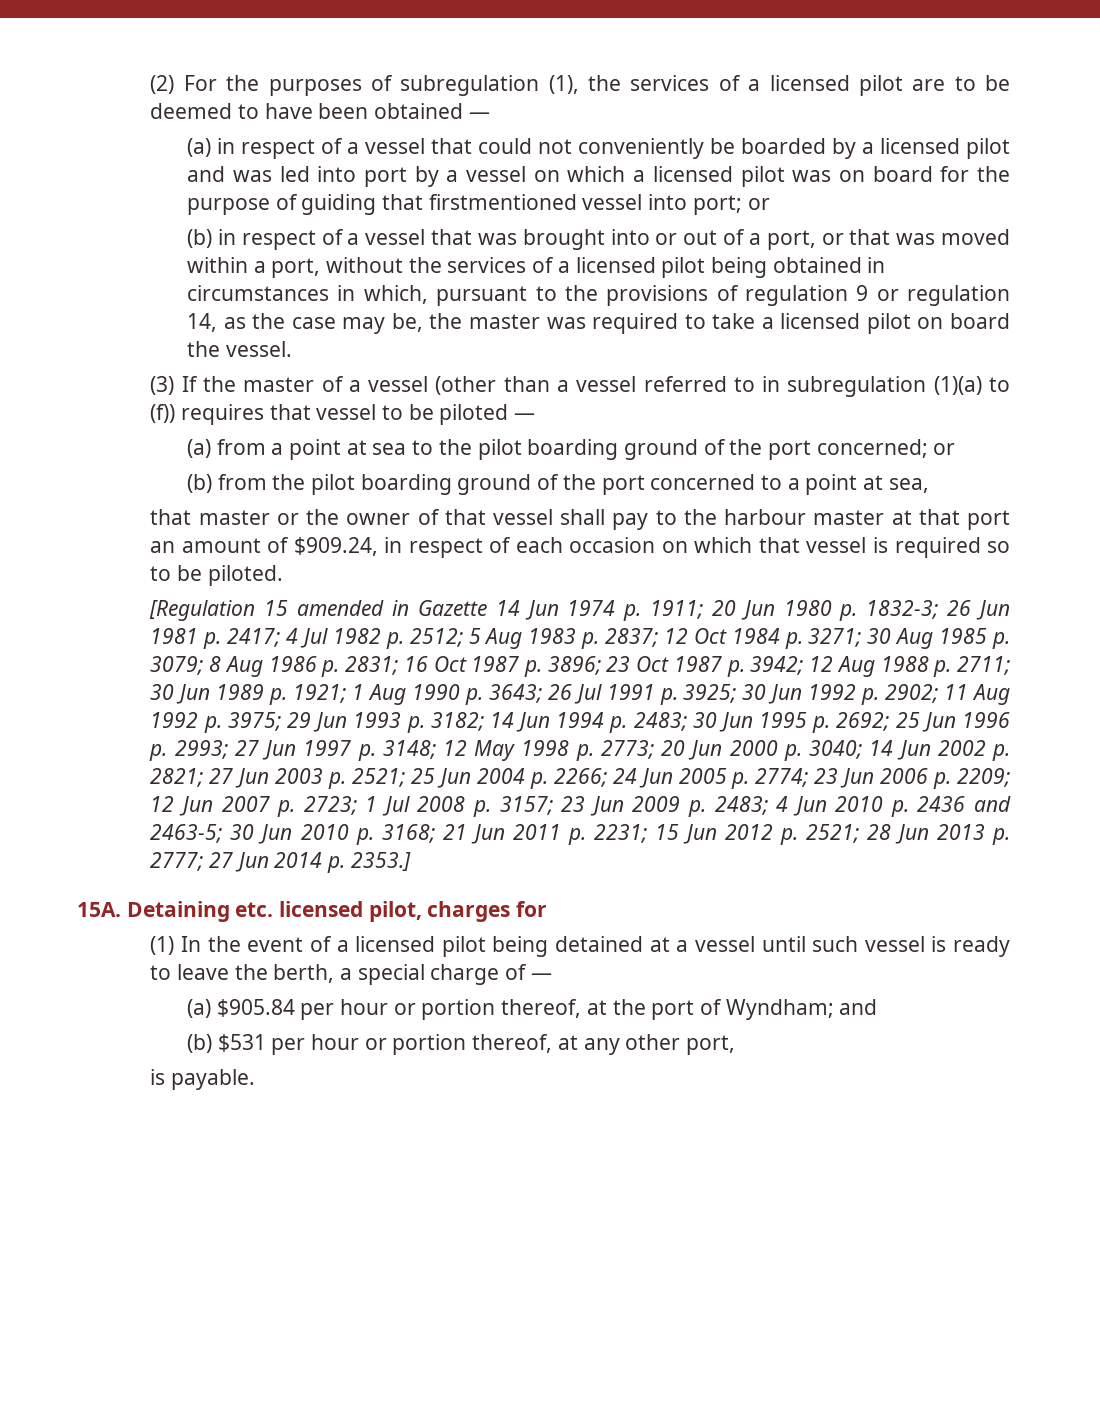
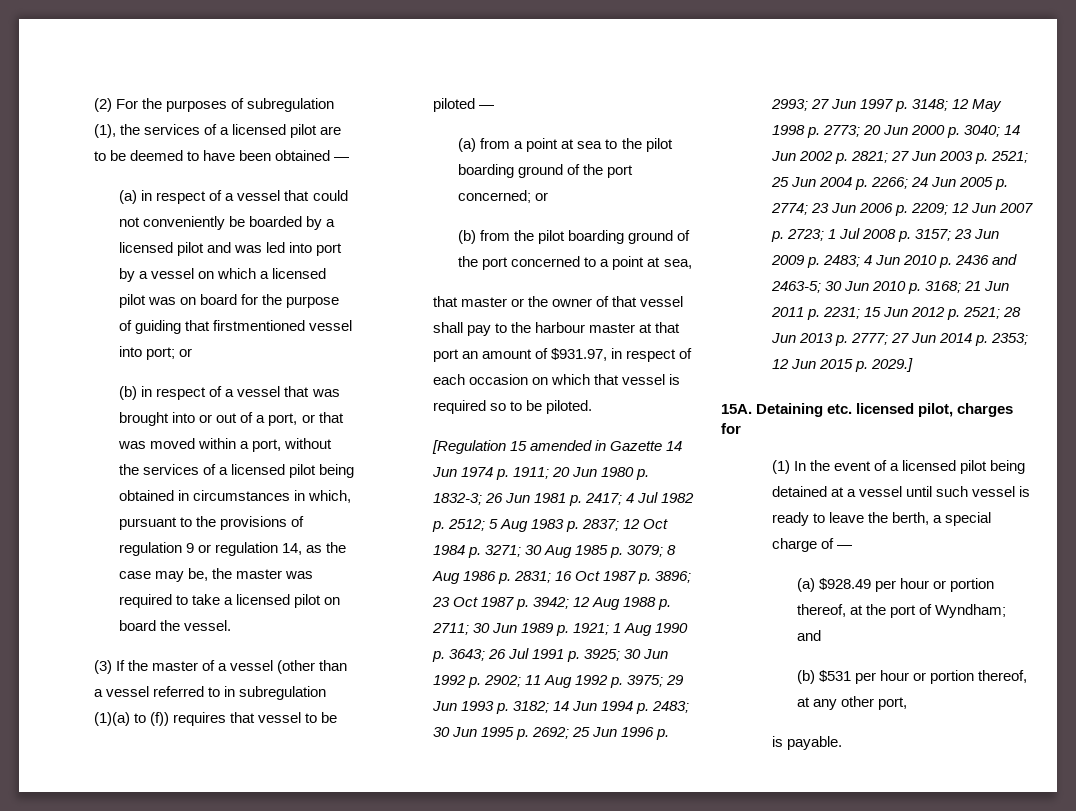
- that master or the owner of that vessel shall pay to the harbour master at that port an amount of $909.24, in respect of each occasion on which that vessel is required so to be piloted.
+ that master or the owner of that vessel shall pay to the harbour master at that port an amount of $931.97, in respect of each occasion on which that vessel is required so to be piloted.
- 27 Jun 2014 p. 2353.]
+ 27 Jun 2014 p. 2353; 12 Jun 2015 p. 2029.]
- (a) $905.84 per hour or portion thereof, at the port of Wyndham; and
+ (a) $928.49 per hour or portion thereof, at the port of Wyndham; and

